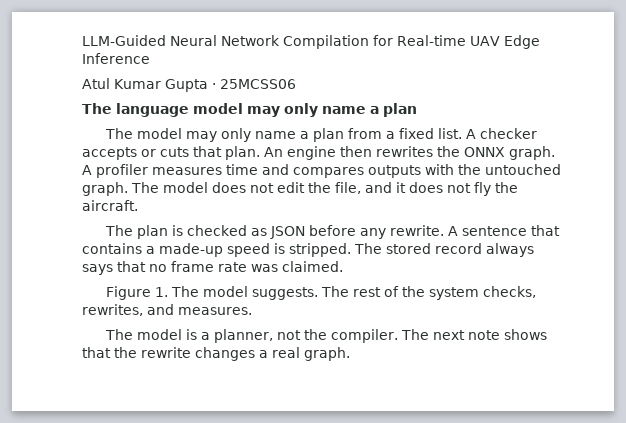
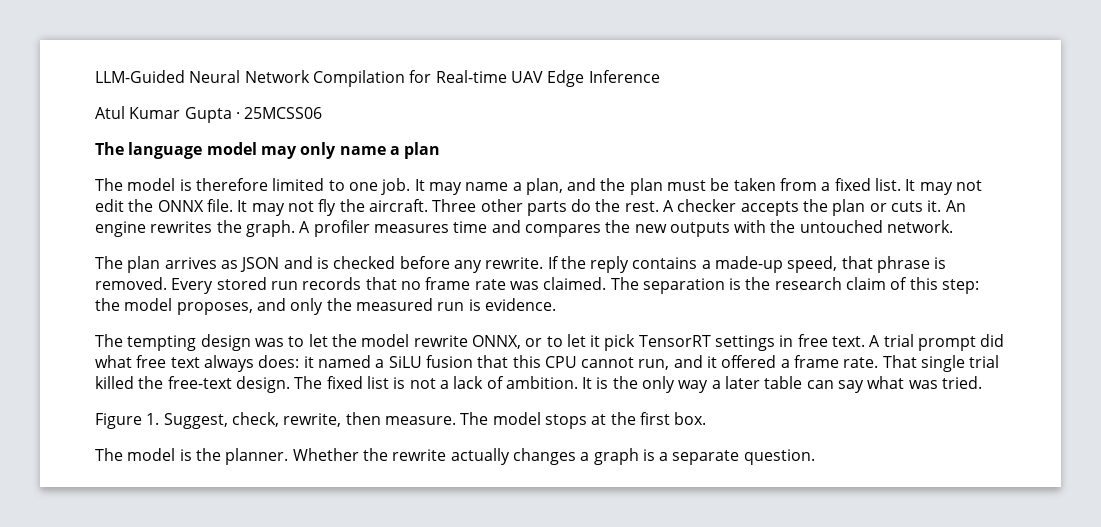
- The model may only name a plan from a fixed list. A checker accepts or cuts that plan.
+ The model is therefore limited to one job. It may name a plan, and the plan must be taken from a fixed list. It may not edit the ONNX file. It may not fly the aircraft. Three other parts do the rest. A checker accepts the plan or cuts it.
- An engine then rewrites the ONNX graph.
+ An engine rewrites the graph.
- A profiler measures time and compares outputs with the untouched graph. The model does not edit the file, and it does not fly the aircraft.
- The plan is checked as JSON before any rewrite. A sentence that contains a made-up speed is stripped. The stored record always says that no frame rate was claimed.
- Figure 1. The model suggests. The rest of the system checks, rewrites, and measures.
- The model is a planner, not the compiler. The next note shows that the rewrite changes a real graph.
+ A profiler measures time and compares the new outputs with the untouched network.
+ The plan arrives as JSON and is checked before any rewrite. If the reply contains a made-up speed, that phrase is removed. Every stored run records that no frame rate was claimed. The separation is the research claim of this step: the model proposes, and only the measured run is evidence.
+ The tempting design was to let the model rewrite ONNX, or to let it pick TensorRT settings in free text. A trial prompt did what free text always does: it named a SiLU fusion that this CPU cannot run, and it offered a frame rate. That single trial killed the free-text design. The fixed list is not a lack of ambition. It is the only way a later table can say what was tried.
+ Figure 1. Suggest, check, rewrite, then measure. The model stops at the first box.
+ The model is the planner. Whether the rewrite actually changes a graph is a separate question.

